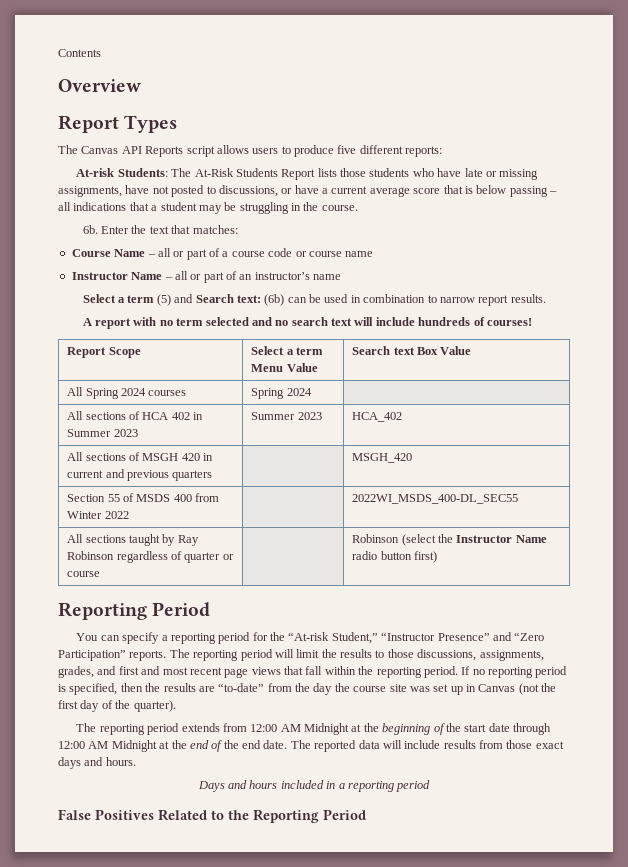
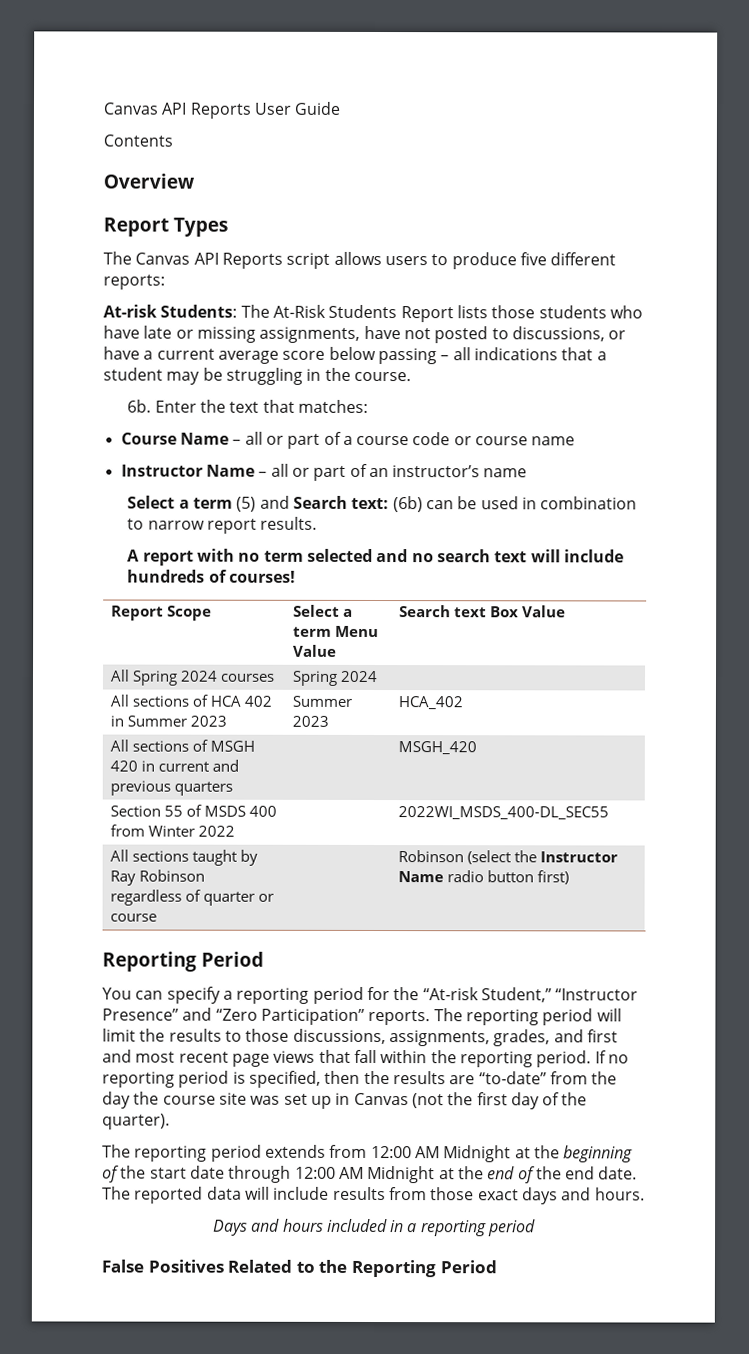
+ Canvas API Reports User Guide
- At-risk Students: The At-Risk Students Report lists those students who have late or missing assignments, have not posted to discussions, or have a current average score that is below passing – all indications that a student may be struggling in the course.
+ At-risk Students: The At-Risk Students Report lists those students who have late or missing assignments, have not posted to discussions, or have a current average score below passing – all indications that a student may be struggling in the course.

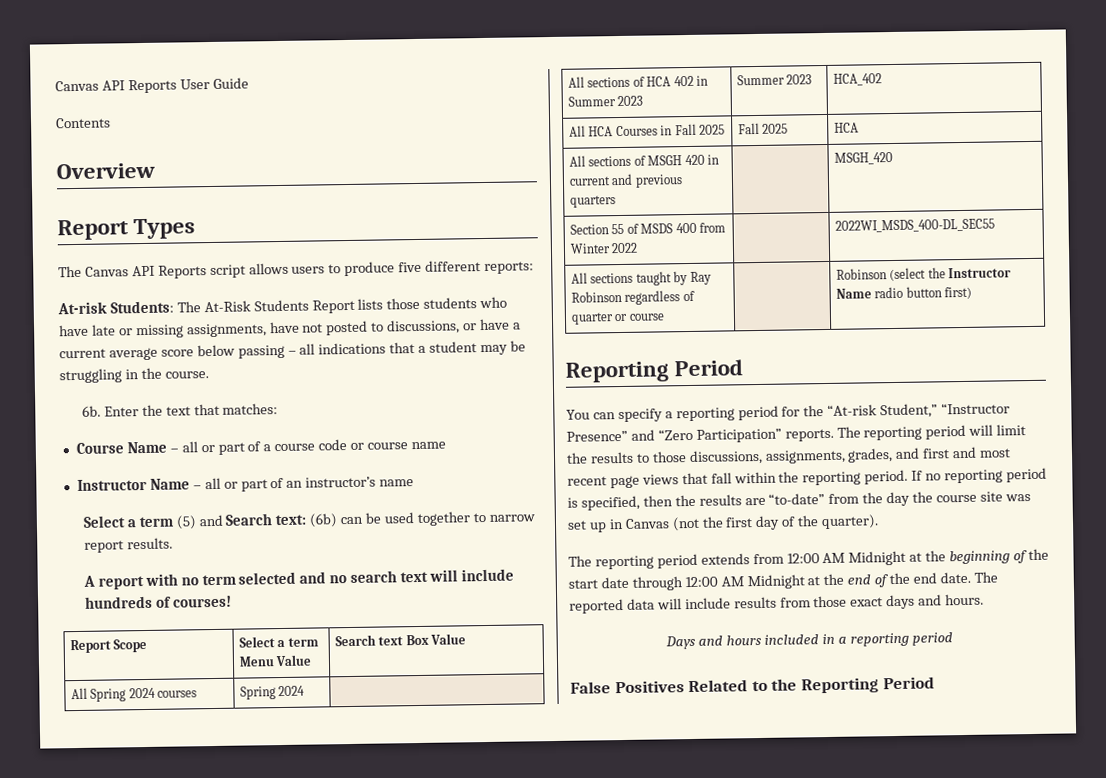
- Select a term (5) and Search text: (6b) can be used in combination to narrow report results.
+ Select a term (5) and Search text: (6b) can be used together to narrow report results.
+ All HCA Courses in Fall 2025 | Fall 2025 | HCA

